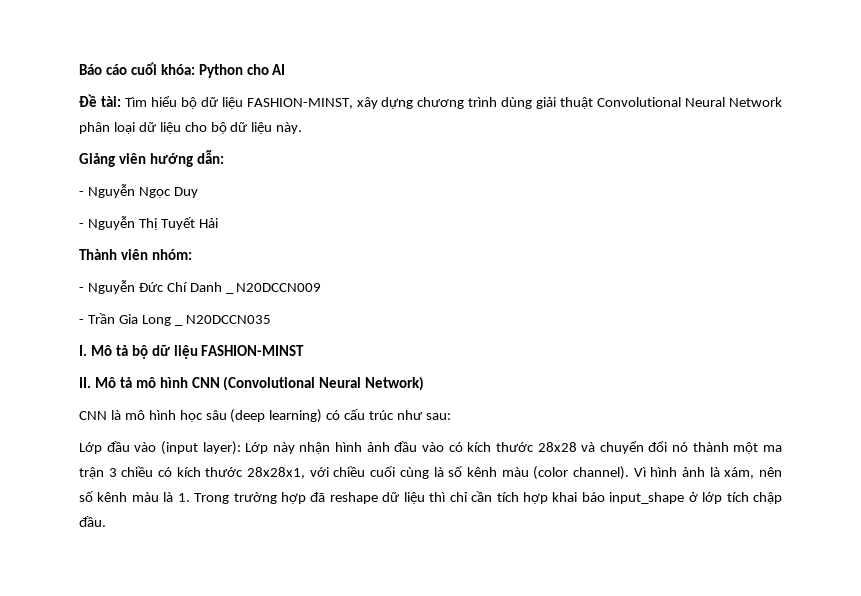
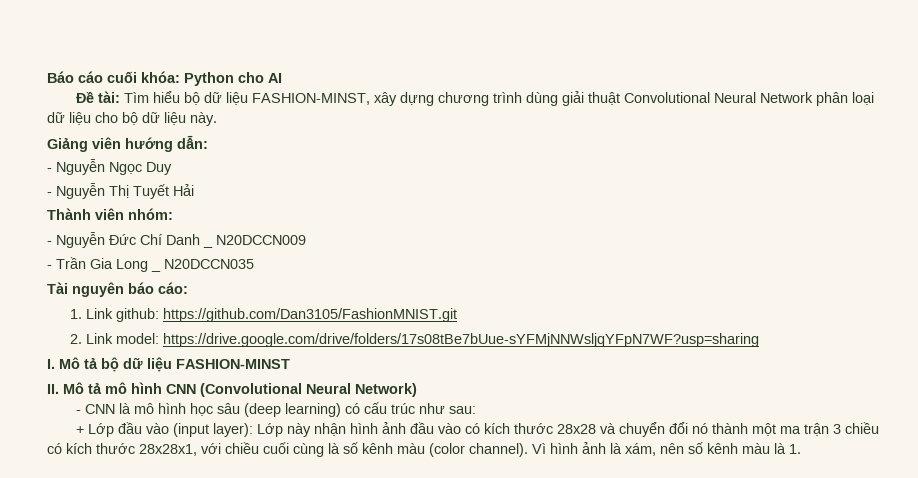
+ Tài nguyên báo cáo:
+ 1. Link github: https://github.com/Dan3105/FashionMNIST.git
+ 2. Link model: https://drive.google.com/drive/folders/17s08tBe7bUue-sYFMjNNWsljqYFpN7WF?usp=sharing
- CNN là mô hình học sâu (deep learning) có cấu trúc như sau:
+ - CNN là mô hình học sâu (deep learning) có cấu trúc như sau:
- Lớp đầu vào (input layer): Lớp này nhận hình ảnh đầu vào có kích thước 28x28 và chuyển đổi nó thành một ma trận 3 chiều có kích thước 28x28x1, với chiều cuối cùng là số kênh màu (color channel).
+ + Lớp đầu vào (input layer): Lớp này nhận hình ảnh đầu vào có kích thước 28x28 và chuyển đổi nó thành một ma trận 3 chiều có kích thước 28x28x1, với chiều cuối cùng là số kênh màu (color channel).
- Vì hình ảnh là xám, nên số kênh màu là 1. Trong trường hợp đã reshape dữ liệu thì chỉ cần tích hợp khai báo input_shape ở lớp tích chập đầu.
+ Vì hình ảnh là xám, nên số kênh màu là 1.

